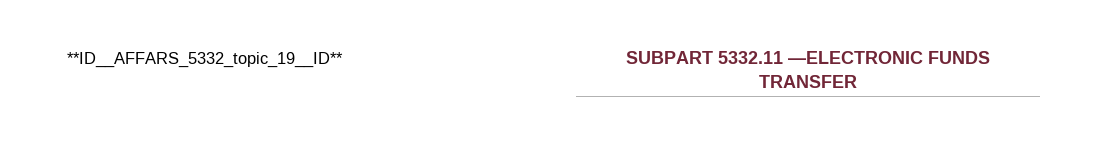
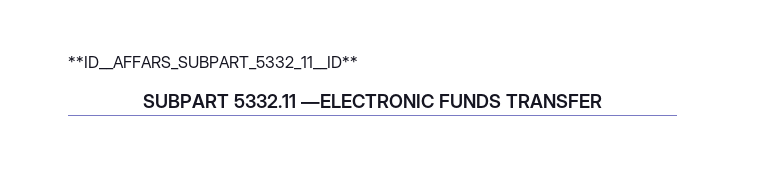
- **ID__AFFARS_5332_topic_19__ID**
+ **ID__AFFARS_SUBPART_5332_11__ID**

